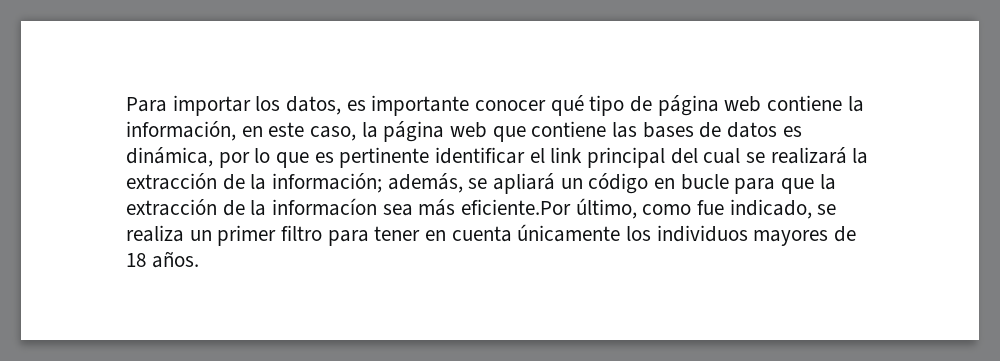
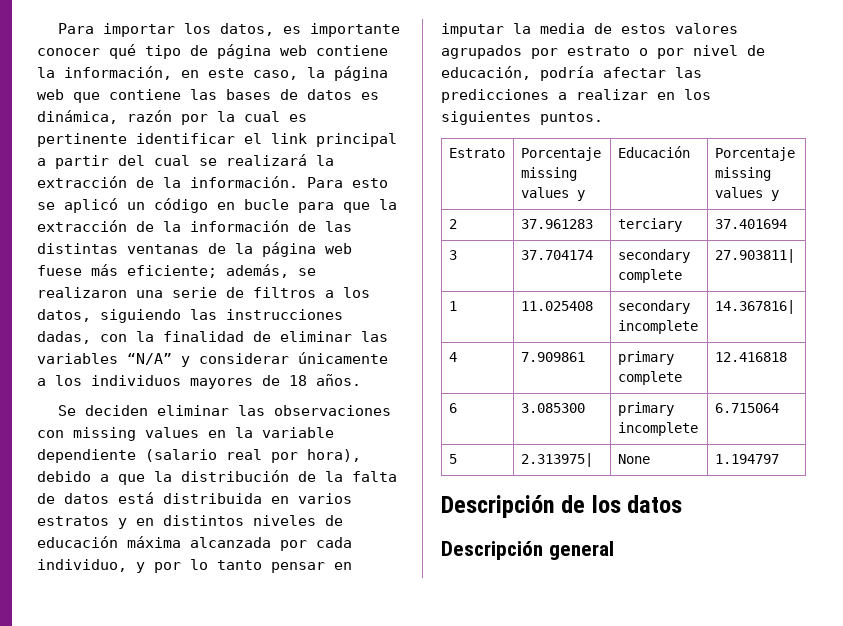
- Para importar los datos, es importante conocer qué tipo de página web contiene la información, en este caso, la página web que contiene las bases de datos es dinámica, por lo que es pertinente identificar el link principal del cual se realizará la extracción de la información; además, se apliará un código en bucle para que la extracción de la informacíon sea más eficiente.Por último, como fue indicado, se realiza un primer filtro para tener en cuenta únicamente los individuos mayores de 18 años.
+ Para importar los datos, es importante conocer qué tipo de página web contiene la información, en este caso, la página web que contiene las bases de datos es dinámica, razón por la cual es pertinente identificar el link principal a partir del cual se realizará la extracción de la información. Para esto se aplicó un código en bucle para que la extracción de la información de las distintas ventanas de la página web fuese más eficiente; además, se realizaron una serie de filtros a los datos, siguiendo las instrucciones dadas, con la finalidad de eliminar las variables “N/A” y considerar únicamente a los individuos mayores de 18 años.
+ Se deciden eliminar las observaciones con missing values en la variable dependiente (salario real por hora), debido a que la distribución de la falta de datos está distribuida en varios estratos y en distintos niveles de educación máxima alcanzada por cada individuo, y por lo tanto pensar en imputar la media de estos valores agrupados por estrato o por nivel de educación, podría afectar las predicciones a realizar en los siguientes puntos.
+ Estrato | Porcentaje missing values y | Educación | Porcentaje missing values y
+ 2 | 37.961283 | terciary | 37.401694
+ 3 | 37.704174 | secondary complete | 27.903811|
+ 1 | 11.025408 | secondary incomplete | 14.367816|
+ 4 | 7.909861 | primary complete | 12.416818
+ 6 | 3.085300 | primary incomplete | 6.715064
+ 5 | 2.313975| | None | 1.194797
+ Descripción de los datos
+ Descripción general

